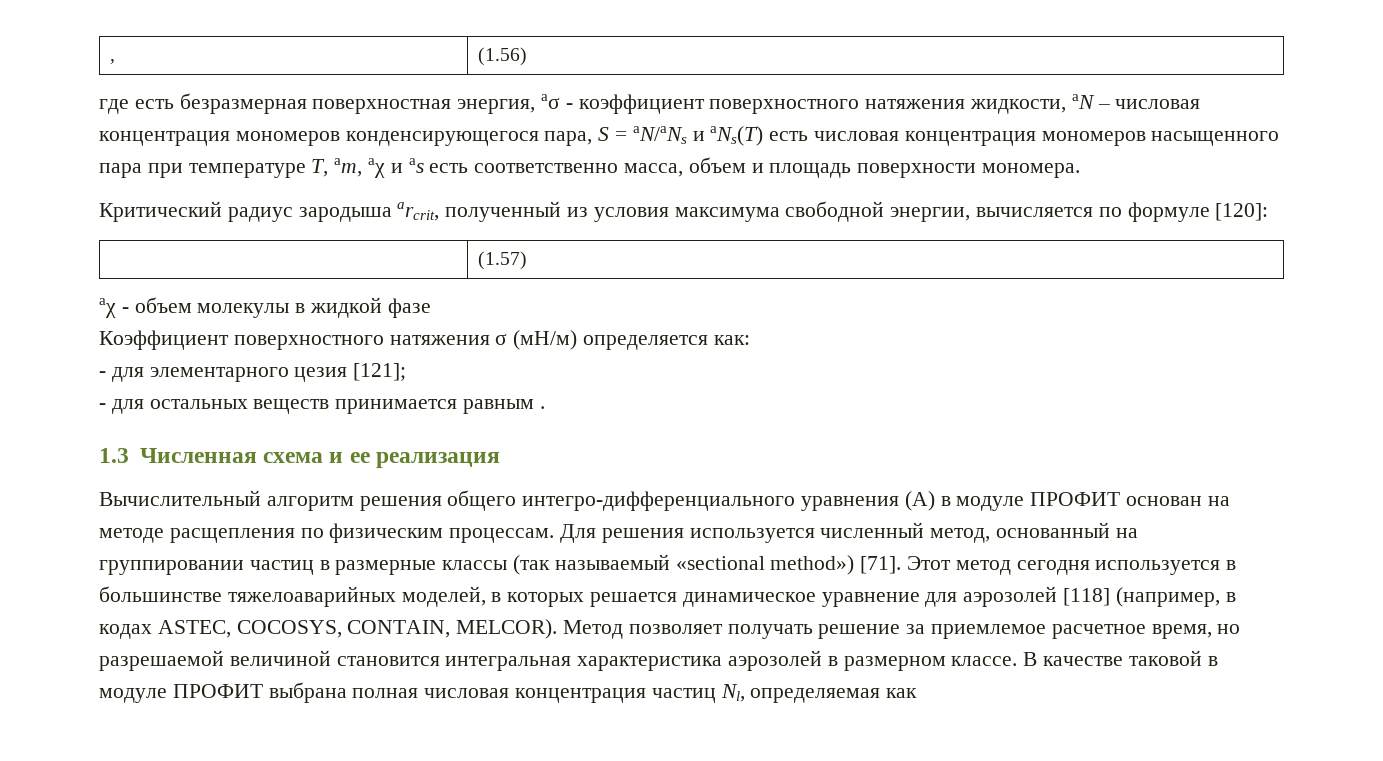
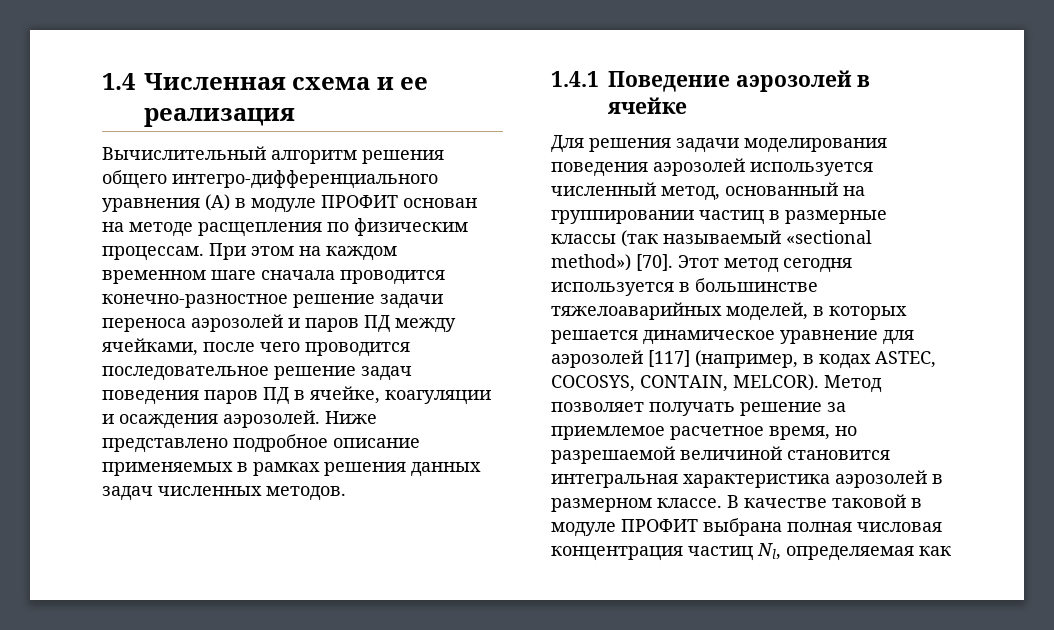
- , | (1.56)
- где есть безразмерная поверхностная энергия, aσ - коэффициент поверхностного натяжения жидкости, aN – числовая концентрация мономеров конденсирующегося пара, S = aN/aNs и aNs(T) есть числовая концентрация мономеров насыщенного пара при температуре T, am, aχ и as есть соответственно масса, объем и площадь поверхности мономера.
- Критический радиус зародыша arcrit, полученный из условия максимума свободной энергии, вычисляется по формуле [120]:
- | (1.57)
- aχ - объем молекулы в жидкой фазе
- Коэффициент поверхностного натяжения σ (мН/м) определяется как:
- - для элементарного цезия [121];
- - для остальных веществ принимается равным .
- 1.3 Численная схема и ее реализация
+ 1.4 Численная схема и ее реализация
- Для решения используется численный метод, основанный на группировании частиц в размерные классы (так называемый «sectional method») [71].
+ При этом на каждом временном шаге сначала проводится конечно-разностное решение задачи переноса аэрозолей и паров ПД между ячейками, после чего проводится последовательное решение задач поведения паров ПД в ячейке, коагуляции и осаждения аэрозолей. Ниже представлено подробное описание применяемых в рамках решения данных задач численных методов.
+ 1.4.1 Поведение аэрозолей в ячейке
+ Для решения задачи моделирования поведения аэрозолей используется численный метод, основанный на группировании частиц в размерные классы (так называемый «sectional method») [70].
- Этот метод сегодня используется в большинстве тяжелоаварийных моделей, в которых решается динамическое уравнение для аэрозолей [118] (например, в кодах ASTEC, COCOSYS, CONTAIN, MELCOR).
+ Этот метод сегодня используется в большинстве тяжелоаварийных моделей, в которых решается динамическое уравнение для аэрозолей [117] (например, в кодах ASTEC, COCOSYS, CONTAIN, MELCOR).

